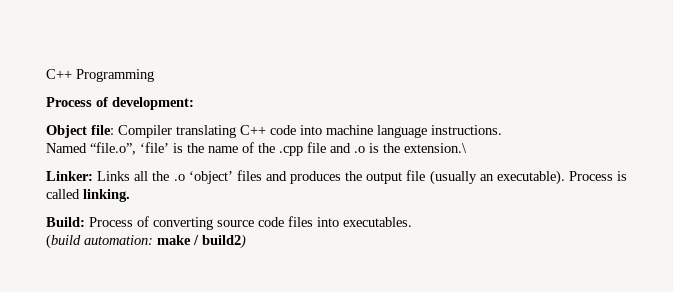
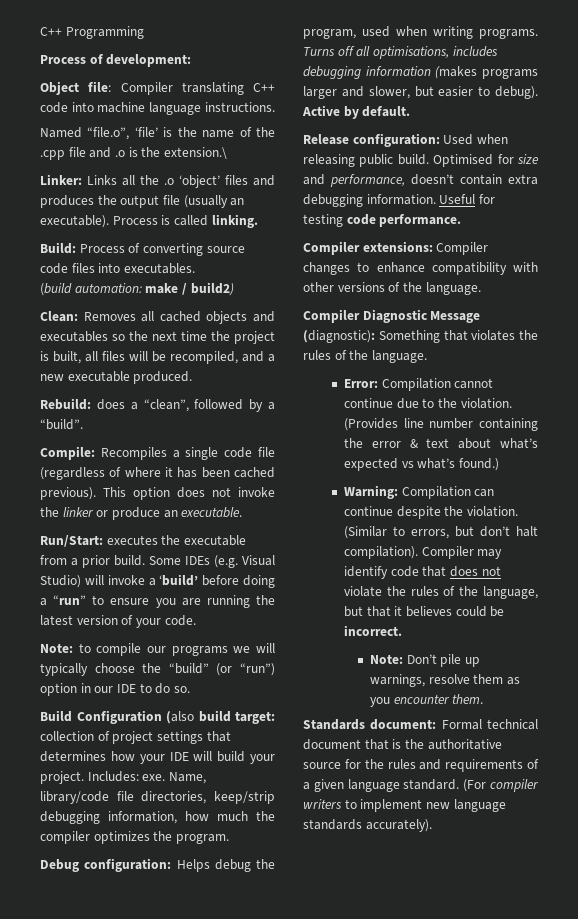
+ Clean: Removes all cached objects and executables so the next time the project is built, all files will be recompiled, and a new executable produced.
+ Rebuild: does a “clean”, followed by a “build”.
+ Compile: Recompiles a single code file (regardless of where it has been cached previous). This option does not invoke the linker or produce an executable.
+ Run/Start: executes the executable from a prior build. Some IDEs (e.g. Visual Studio) will invoke a ‘build’ before doing a “run” to ensure you are running the latest version of your code.
+ Note: to compile our programs we will typically choose the “build” (or “run”) option in our IDE to do so.
+ Build Configuration (also build target: collection of project settings that determines how your IDE will build your project. Includes: exe. Name, library/code file directories, keep/strip debugging information, how much the compiler optimizes the program.
+ Debug configuration: Helps debug the program, used when writing programs. Turns off all optimisations, includes debugging information (makes programs larger and slower, but easier to debug). Active by default.
+ Release configuration: Used when releasing public build. Optimised for size and performance, doesn’t contain extra debugging information. Useful for testing code performance.
+ Compiler extensions: Compiler changes to enhance compatibility with other versions of the language.
+ Compiler Diagnostic Message (diagnostic): Something that violates the rules of the language.
+ Error: Compilation cannot continue due to the violation. (Provides line number containing the error & text about what’s expected vs what’s found.)
+ Warning: Compilation can continue despite the violation. (Similar to errors, but don’t halt compilation). Compiler may identify code that does not violate the rules of the language, but that it believes could be incorrect.
+ Note: Don’t pile up warnings, resolve them as you encounter them.
+ Standards document: Formal technical document that is the authoritative source for the rules and requirements of a given language standard. (For compiler writers to implement new language standards accurately).

